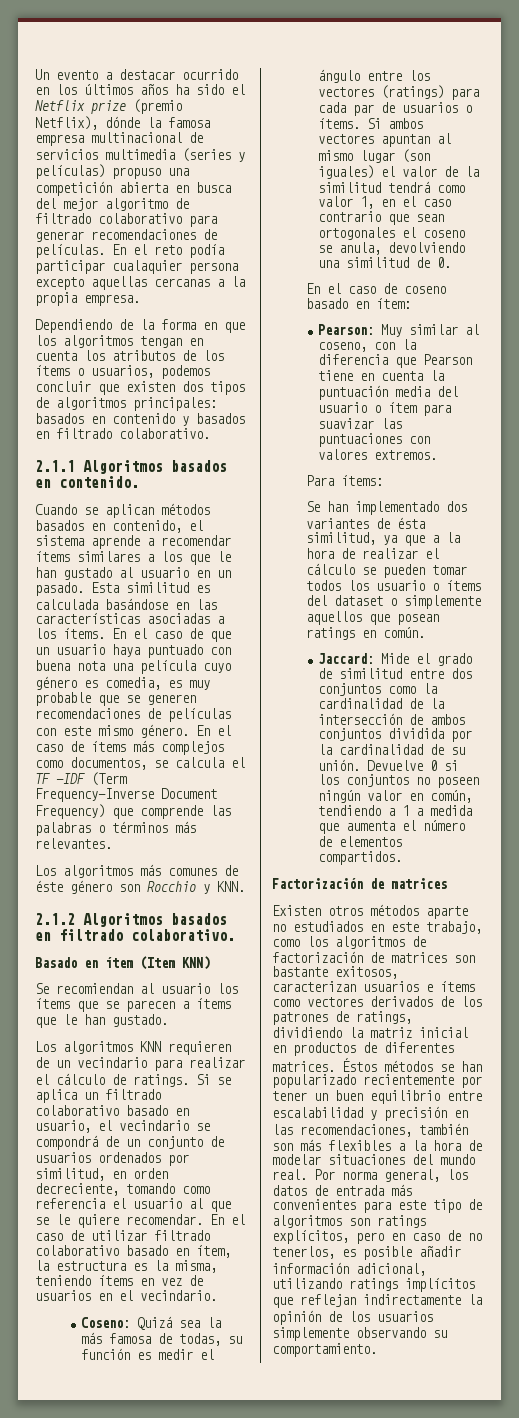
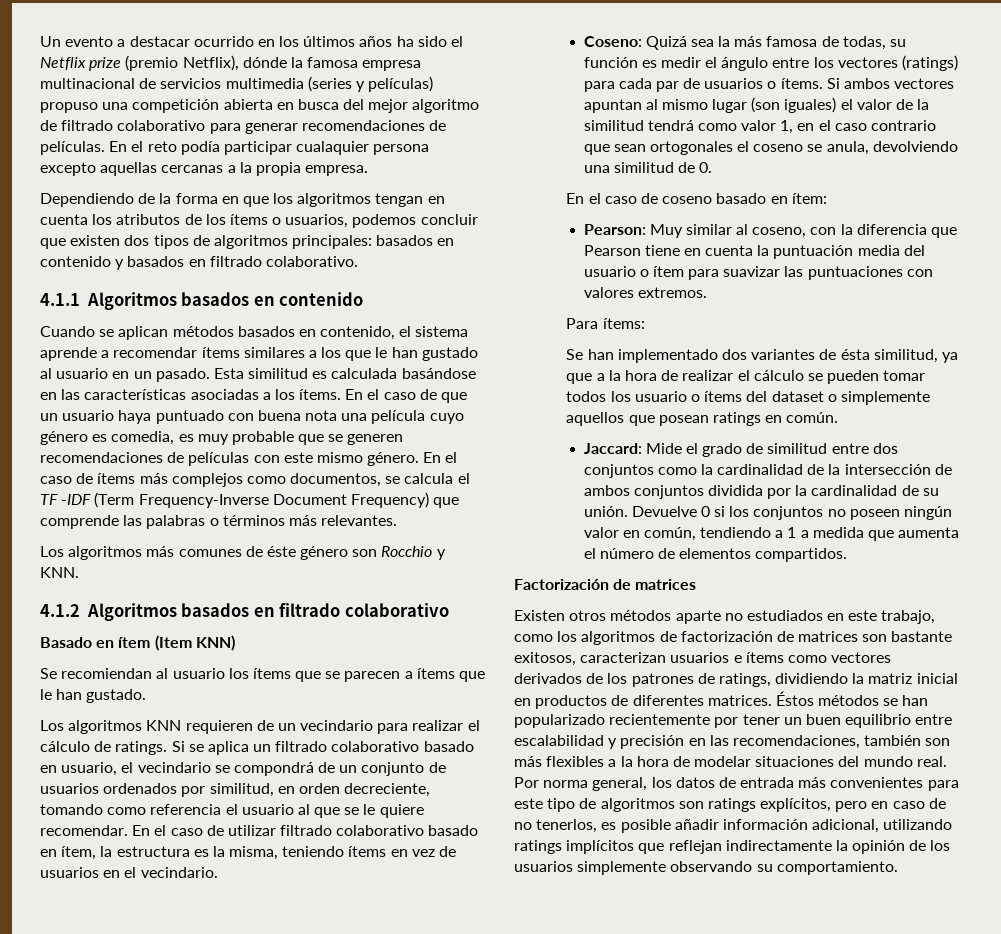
- 2.1.1 Algoritmos basados en contenido.
+ 4.1.1 Algoritmos basados en contenido
- 2.1.2 Algoritmos basados en filtrado colaborativo.
+ 4.1.2 Algoritmos basados en filtrado colaborativo

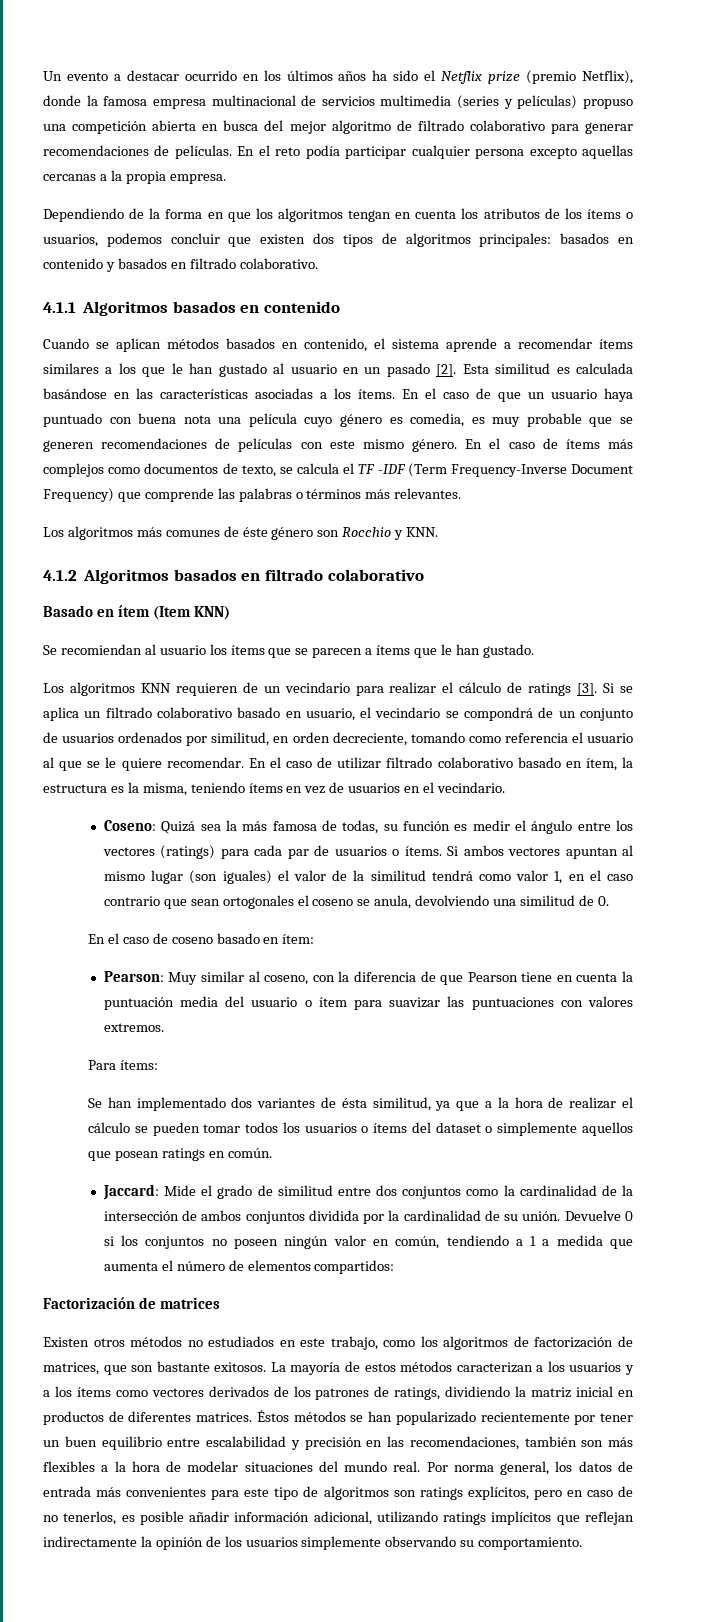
- Un evento a destacar ocurrido en los últimos años ha sido el Netflix prize (premio Netflix), dónde la famosa empresa multinacional de servicios multimedia (series y películas) propuso una competición abierta en busca del mejor algoritmo de filtrado colaborativo para generar recomendaciones de películas.
+ Un evento a destacar ocurrido en los últimos años ha sido el Netflix prize (premio Netflix), donde la famosa empresa multinacional de servicios multimedia (series y películas) propuso una competición abierta en busca del mejor algoritmo de filtrado colaborativo para generar recomendaciones de películas.
- En el reto podía participar cualaquier persona excepto aquellas cercanas a la propia empresa.
+ En el reto podía participar cualquier persona excepto aquellas cercanas a la propia empresa.
- Cuando se aplican métodos basados en contenido, el sistema aprende a recomendar ítems similares a los que le han gustado al usuario en un pasado.
+ Cuando se aplican métodos basados en contenido, el sistema aprende a recomendar ítems similares a los que le han gustado al usuario en un pasado [2].
- En el caso de ítems más complejos como documentos, se calcula el TF -IDF (Term Frequency-Inverse Document Frequency) que comprende las palabras o términos más relevantes.
+ En el caso de ítems más complejos como documentos de texto, se calcula el TF -IDF (Term Frequency-Inverse Document Frequency) que comprende las palabras o términos más relevantes.
- Los algoritmos KNN requieren de un vecindario para realizar el cálculo de ratings.
+ Los algoritmos KNN requieren de un vecindario para realizar el cálculo de ratings [3].
- Pearson: Muy similar al coseno, con la diferencia que Pearson tiene en cuenta la puntuación media del usuario o ítem para suavizar las puntuaciones con valores extremos.
+ Pearson: Muy similar al coseno, con la diferencia de que Pearson tiene en cuenta la puntuación media del usuario o ítem para suavizar las puntuaciones con valores extremos.
- Se han implementado dos variantes de ésta similitud, ya que a la hora de realizar el cálculo se pueden tomar todos los usuario o ítems del dataset o simplemente aquellos que posean ratings en común.
+ Se han implementado dos variantes de ésta similitud, ya que a la hora de realizar el cálculo se pueden tomar todos los usuarios o ítems del dataset o simplemente aquellos que posean ratings en común.
- Devuelve 0 si los conjuntos no poseen ningún valor en común, tendiendo a 1 a medida que aumenta el número de elementos compartidos.
+ Devuelve 0 si los conjuntos no poseen ningún valor en común, tendiendo a 1 a medida que aumenta el número de elementos compartidos:
- Existen otros métodos aparte no estudiados en este trabajo, como los algoritmos de factorización de matrices son bastante exitosos, caracterizan usuarios e ítems como vectores derivados de los patrones de ratings, dividiendo la matriz inicial en productos de diferentes matrices.
+ Existen otros métodos no estudiados en este trabajo, como los algoritmos de factorización de matrices, que son bastante exitosos. La mayoría de estos métodos caracterizan a los usuarios y a los ítems como vectores derivados de los patrones de ratings, dividiendo la matriz inicial en productos de diferentes matrices.

